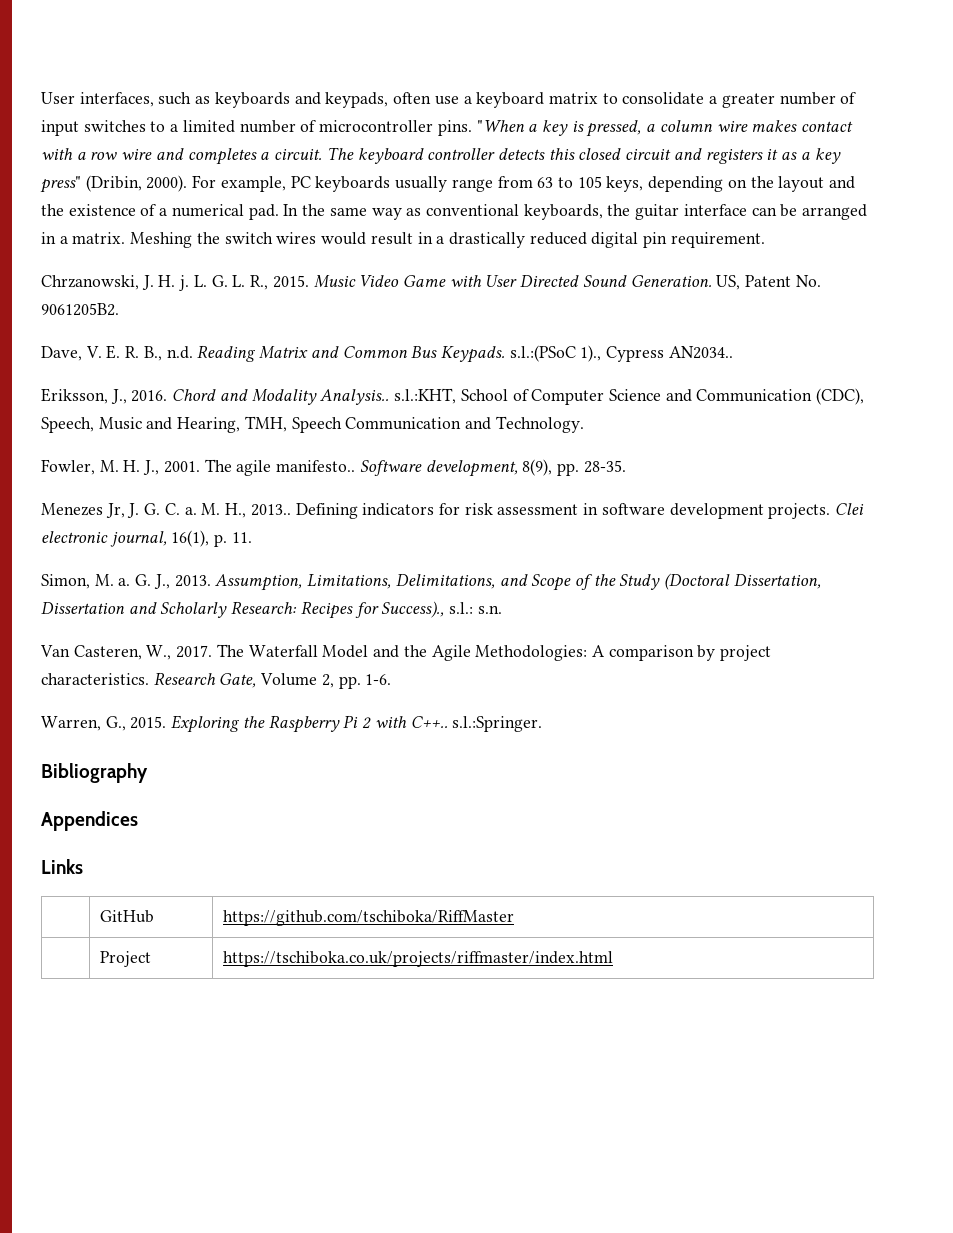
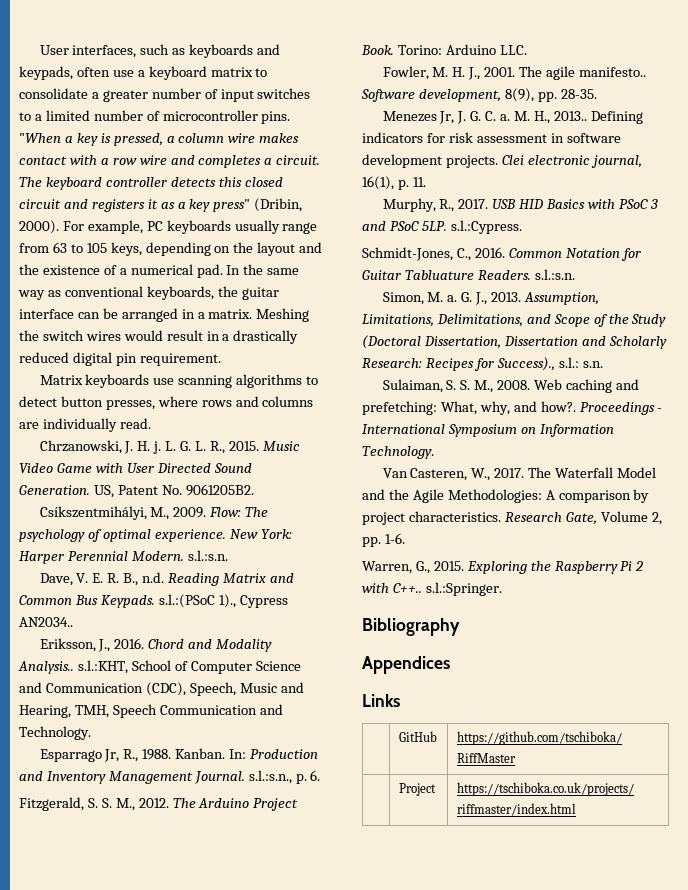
+ Matrix keyboards use scanning algorithms to detect button presses, where rows and columns are individually read.
+ Csíkszentmihályi, M., 2009. Flow: The psychology of optimal experience. New York: Harper Perennial Modern. s.l.:s.n.
+ Esparrago Jr, R., 1988. Kanban. In: Production and Inventory Management Journal. s.l.:s.n., p. 6.
+ Fitzgerald, S. S. M., 2012. The Arduino Project Book. Torino: Arduino LLC.
+ Murphy, R., 2017. USB HID Basics with PSoC 3 and PSoC 5LP. s.l.:Cypress.
+ Schmidt-Jones, C., 2016. Common Notation for Guitar Tabluature Readers. s.l.:s.n.
+ Sulaiman, S. S. M., 2008. Web caching and prefetching: What, why, and how?. Proceedings - International Symposium on Information Technology.

